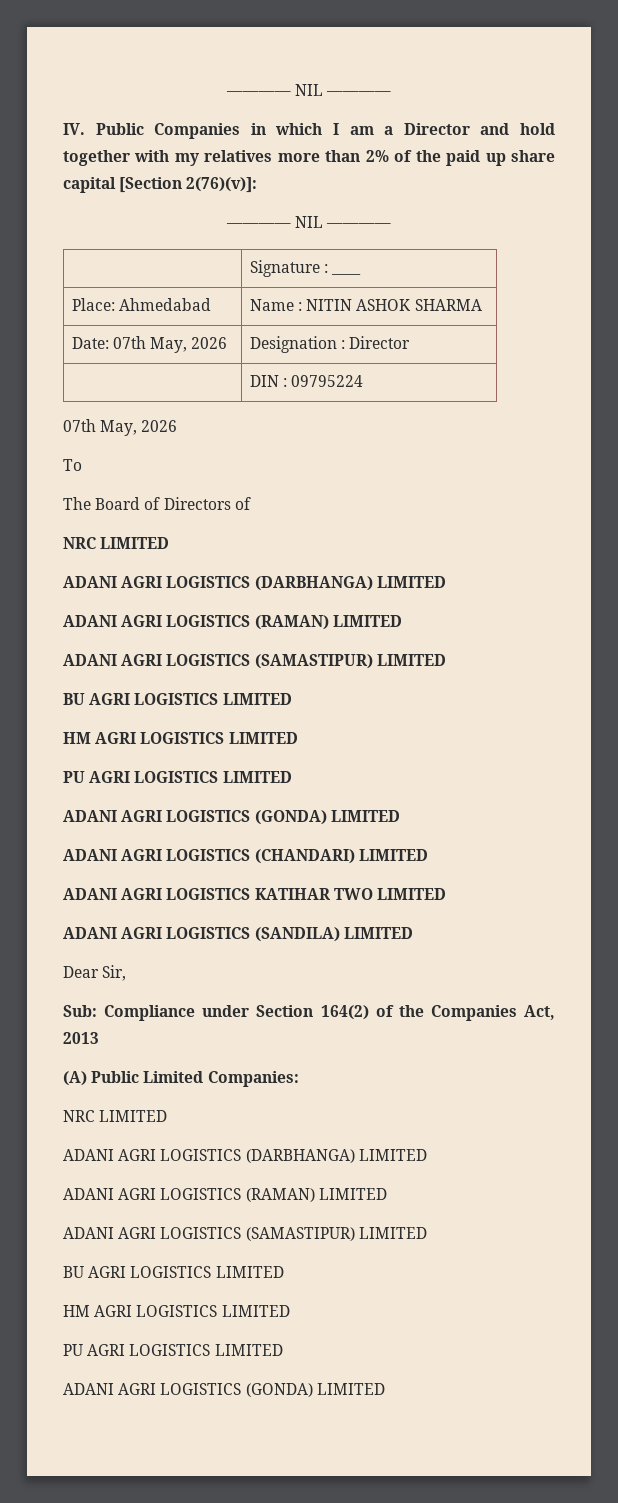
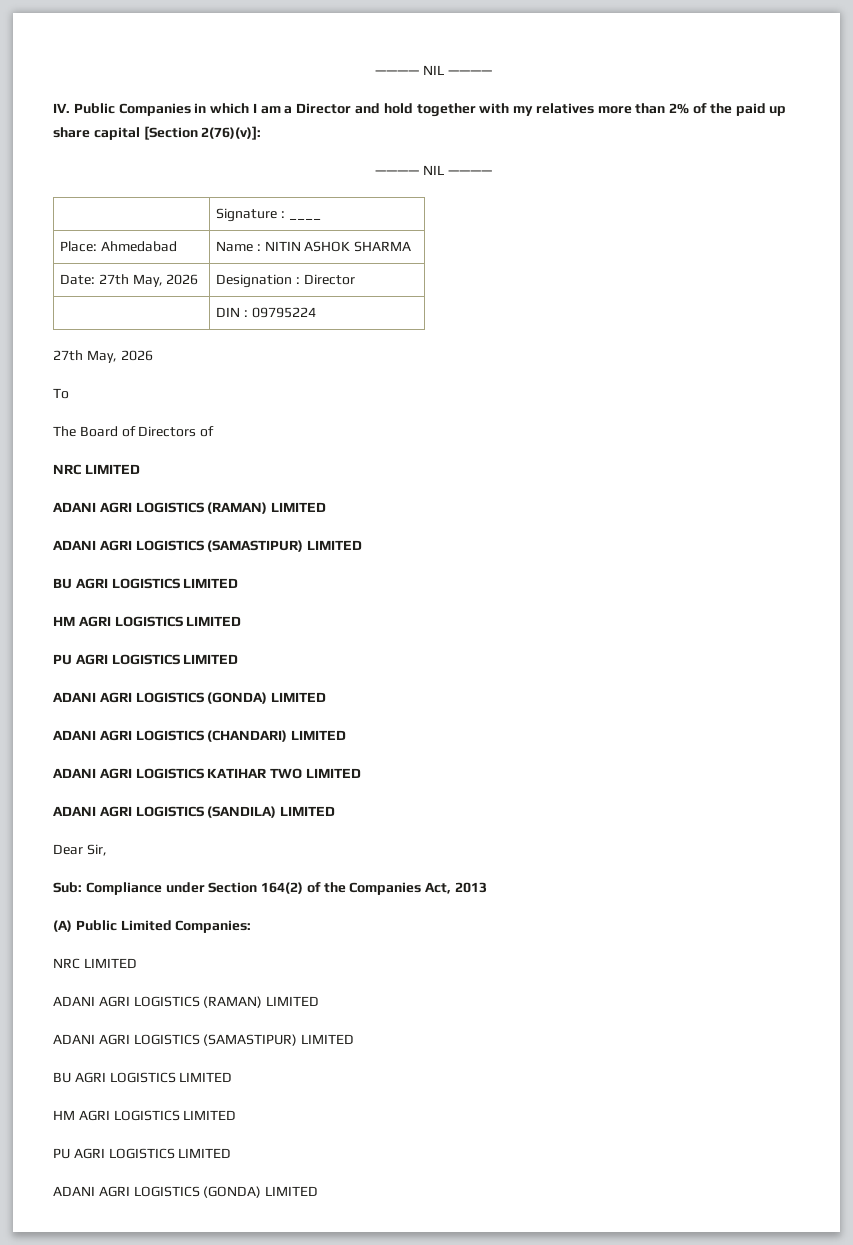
- Date: 07th May, 2026 | Designation : Director
+ Date: 27th May, 2026 | Designation : Director
  | DIN : 09795224
- 07th May, 2026
+ 27th May, 2026
  The Board of Directors of
  NRC LIMITED
- ADANI AGRI LOGISTICS (DARBHANGA) LIMITED
  (A) Public Limited Companies:
  NRC LIMITED
- ADANI AGRI LOGISTICS (DARBHANGA) LIMITED

